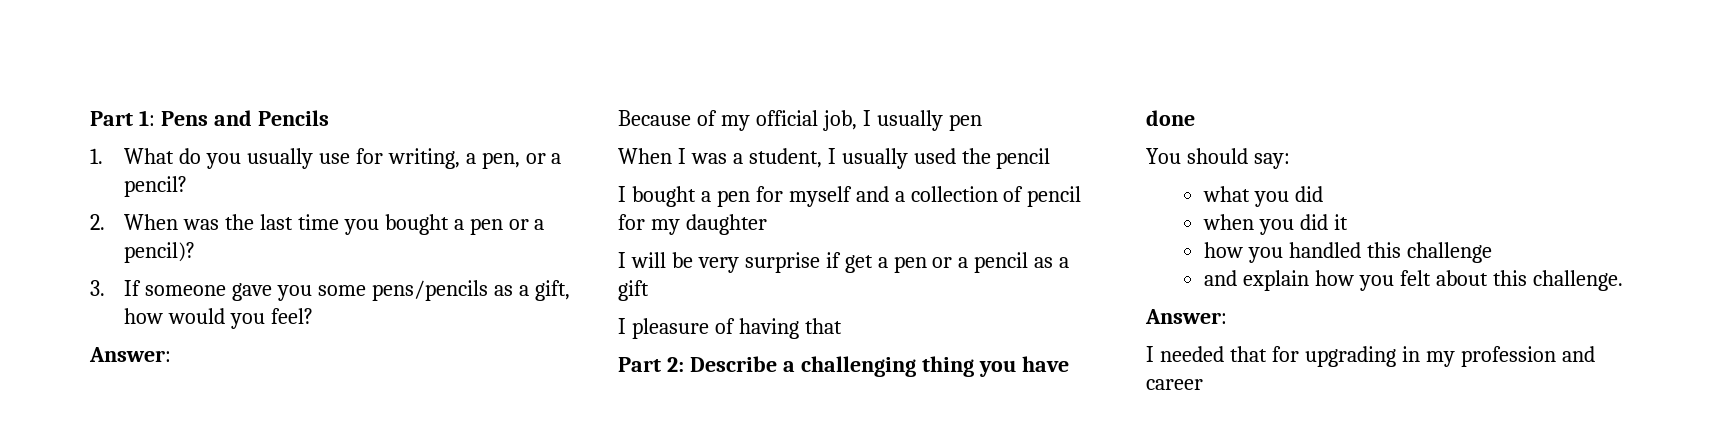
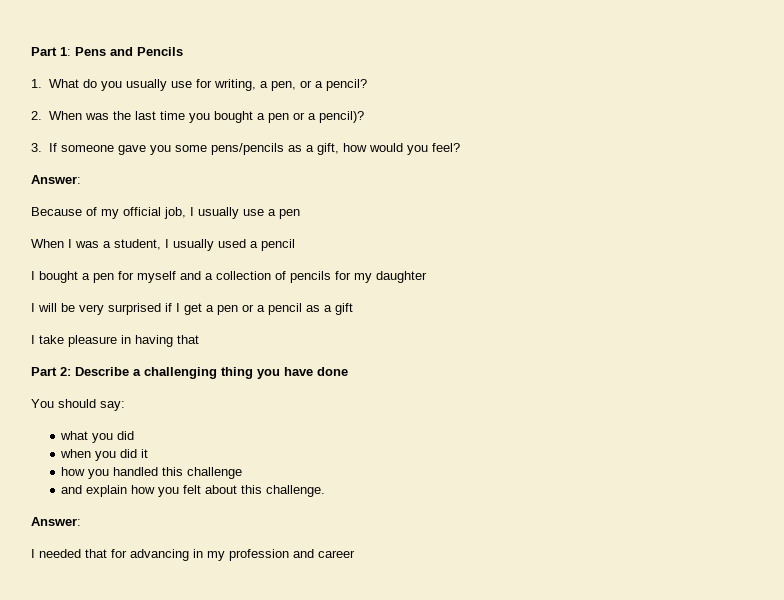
- Because of my official job, I usually pen
+ Because of my official job, I usually use a pen
- When I was a student, I usually used the pencil
+ When I was a student, I usually used a pencil
- I bought a pen for myself and a collection of pencil for my daughter
+ I bought a pen for myself and a collection of pencils for my daughter
- I will be very surprise if get a pen or a pencil as a gift
+ I will be very surprised if I get a pen or a pencil as a gift
- I pleasure of having that
+ I take pleasure in having that
- I needed that for upgrading in my profession and career
+ I needed that for advancing in my profession and career

